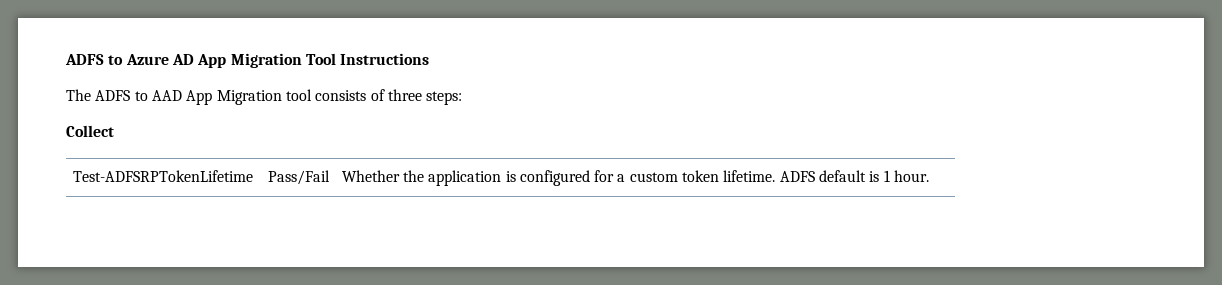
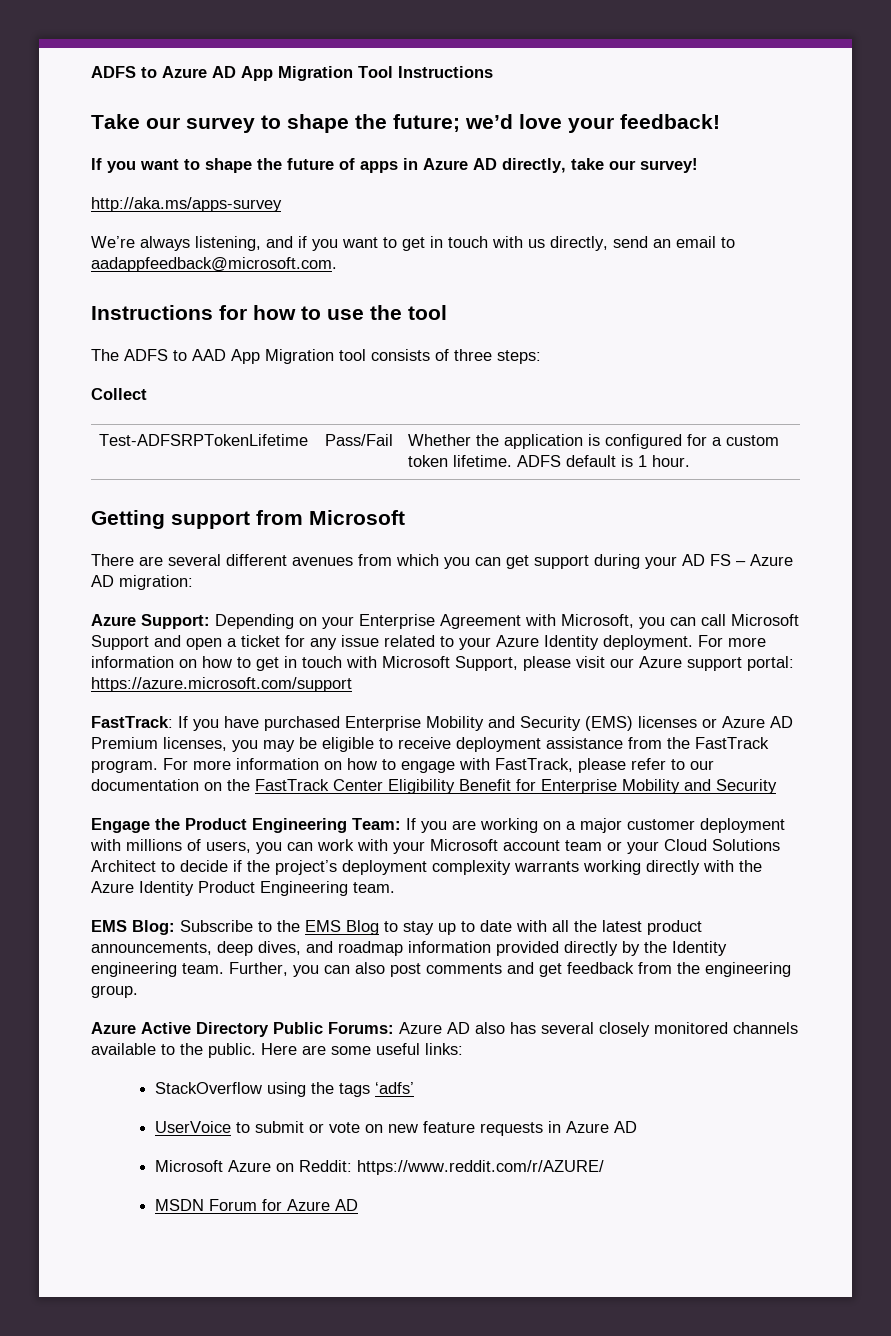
+ Take our survey to shape the future; we’d love your feedback!
+ If you want to shape the future of apps in Azure AD directly, take our survey!
+ http://aka.ms/apps-survey
+ We’re always listening, and if you want to get in touch with us directly, send an email to aadappfeedback@microsoft.com.
+ Instructions for how to use the tool
+ Getting support from Microsoft
+ There are several different avenues from which you can get support during your AD FS – Azure AD migration:
+ Azure Support: Depending on your Enterprise Agreement with Microsoft, you can call Microsoft Support and open a ticket for any issue related to your Azure Identity deployment. For more information on how to get in touch with Microsoft Support, please visit our Azure support portal: https://azure.microsoft.com/support
+ FastTrack: If you have purchased Enterprise Mobility and Security (EMS) licenses or Azure AD Premium licenses, you may be eligible to receive deployment assistance from the FastTrack program. For more information on how to engage with FastTrack, please refer to our documentation on the FastTrack Center Eligibility Benefit for Enterprise Mobility and Security
+ Engage the Product Engineering Team: If you are working on a major customer deployment with millions of users, you can work with your Microsoft account team or your Cloud Solutions Architect to decide if the project’s deployment complexity warrants working directly with the Azure Identity Product Engineering team.
+ EMS Blog: Subscribe to the EMS Blog to stay up to date with all the latest product announcements, deep dives, and roadmap information provided directly by the Identity engineering team. Further, you can also post comments and get feedback from the engineering group.
+ Azure Active Directory Public Forums: Azure AD also has several closely monitored channels available to the public. Here are some useful links:
+ StackOverflow using the tags ‘adfs’
+ UserVoice to submit or vote on new feature requests in Azure AD
+ Microsoft Azure on Reddit: https://www.reddit.com/r/AZURE/
+ MSDN Forum for Azure AD

